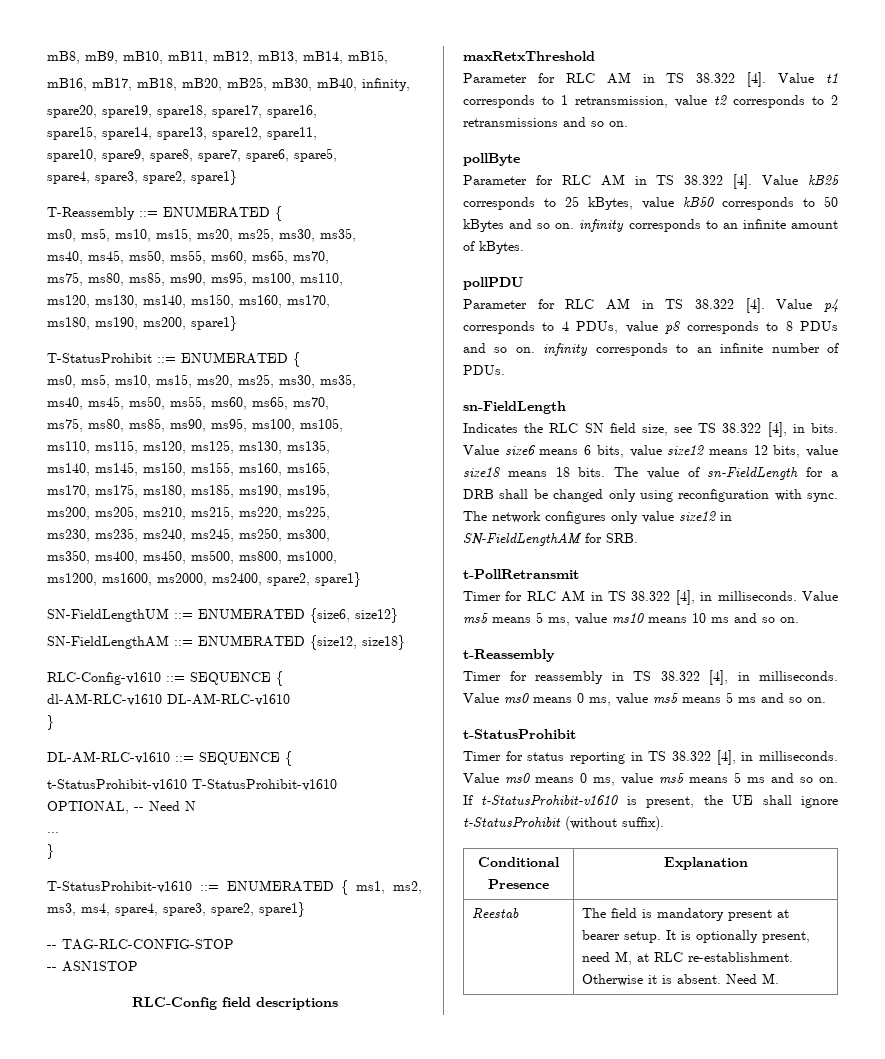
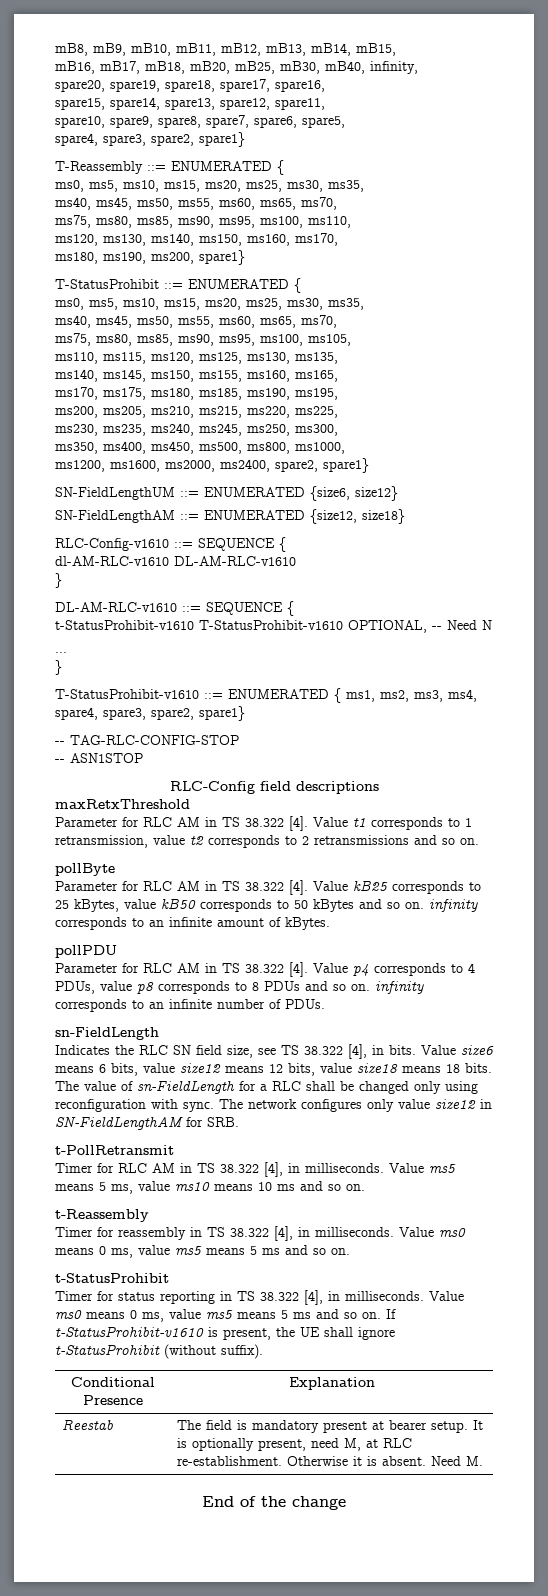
- The value of sn-FieldLength for a DRB shall be changed only using reconfiguration with sync.
+ The value of sn-FieldLength for a RLC shall be changed only using reconfiguration with sync.
+ End of the change

